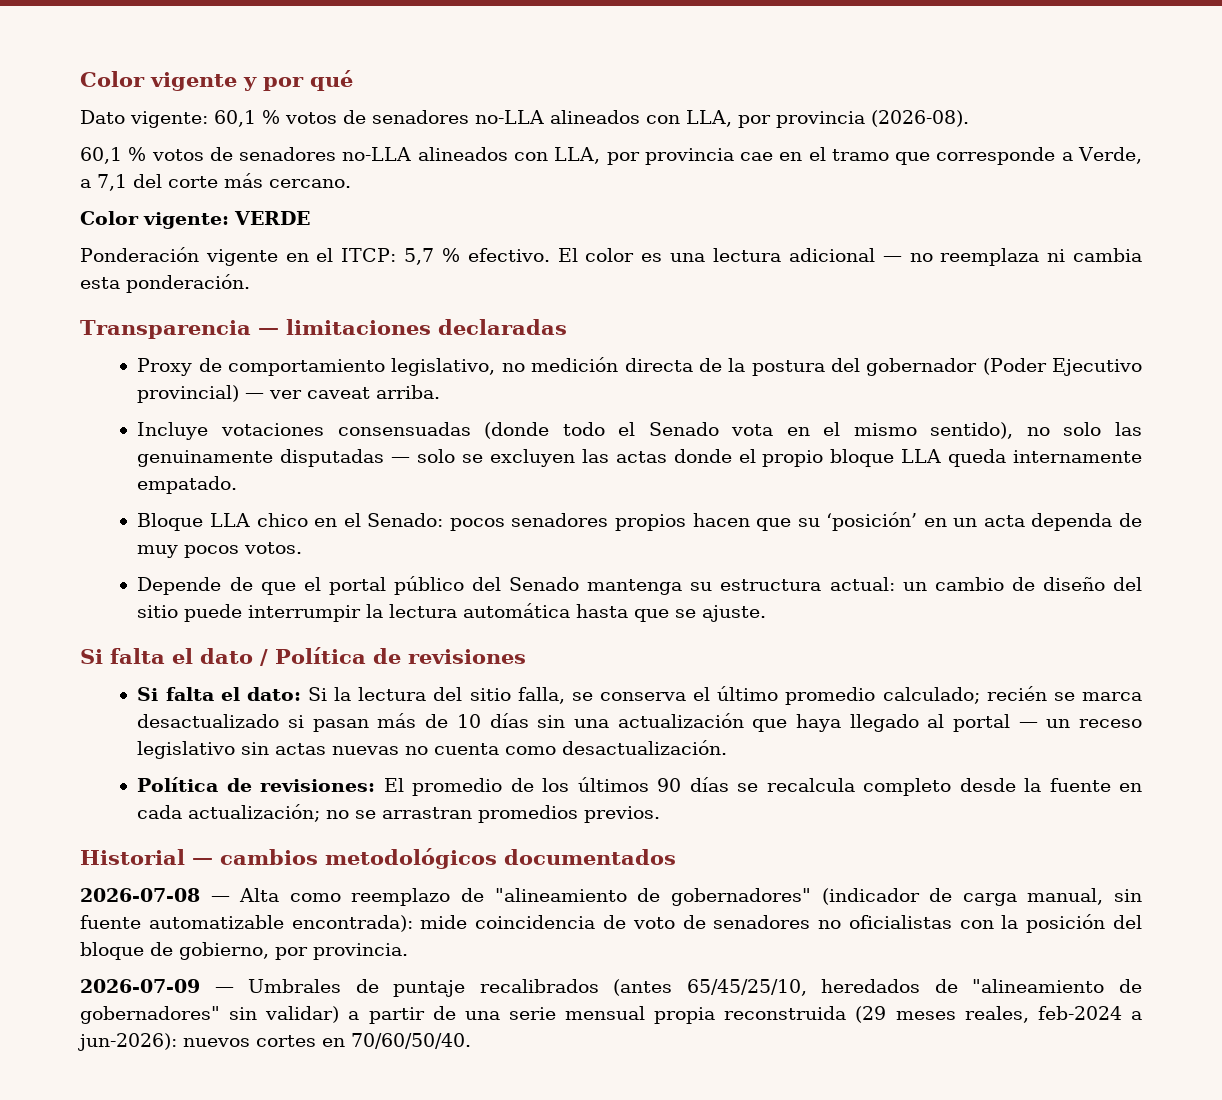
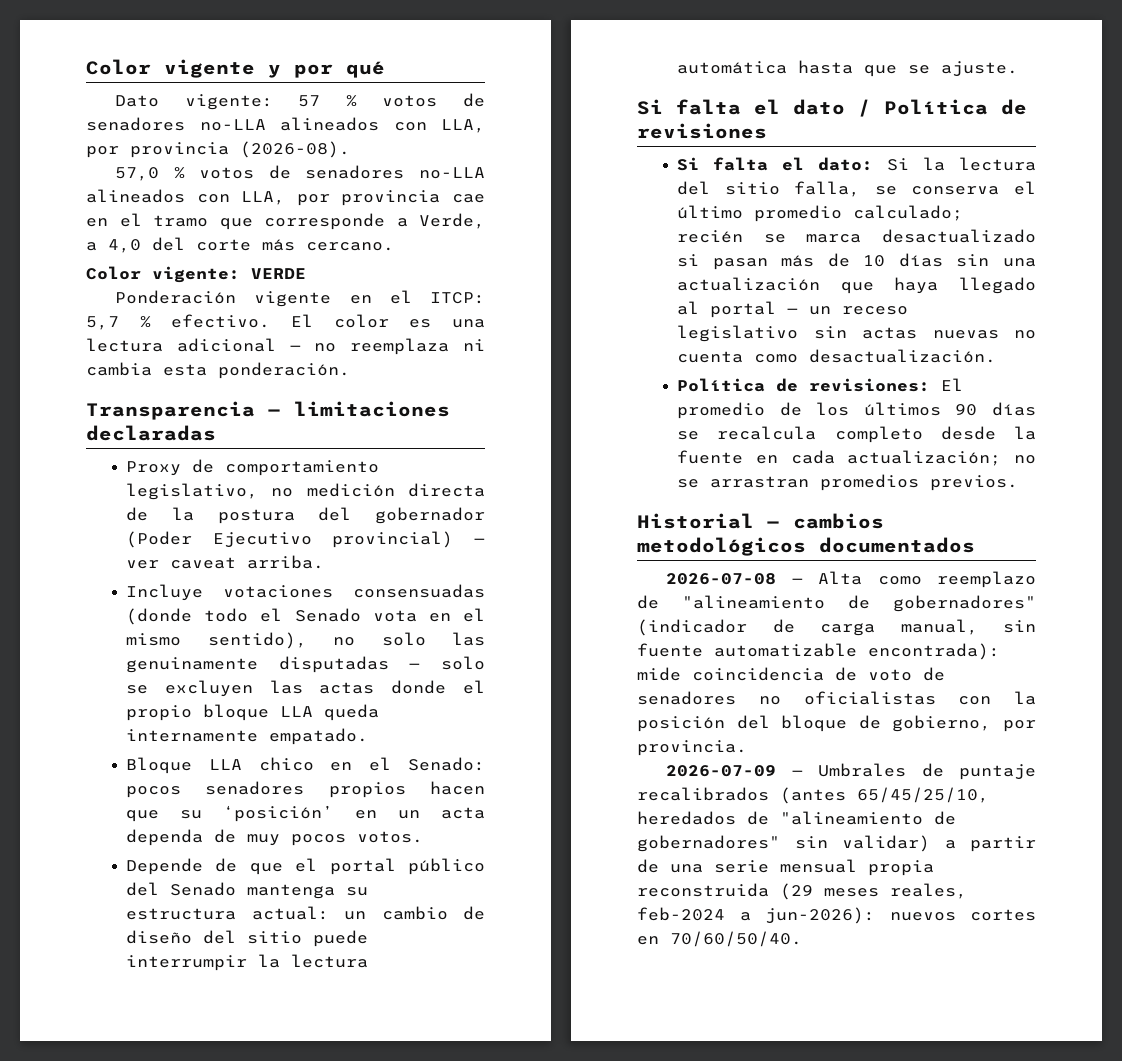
- Dato vigente: 60,1 % votos de senadores no-LLA alineados con LLA, por provincia (2026-08).
+ Dato vigente: 57 % votos de senadores no-LLA alineados con LLA, por provincia (2026-08).
- 60,1 % votos de senadores no-LLA alineados con LLA, por provincia cae en el tramo que corresponde a Verde, a 7,1 del corte más cercano.
+ 57,0 % votos de senadores no-LLA alineados con LLA, por provincia cae en el tramo que corresponde a Verde, a 4,0 del corte más cercano.

